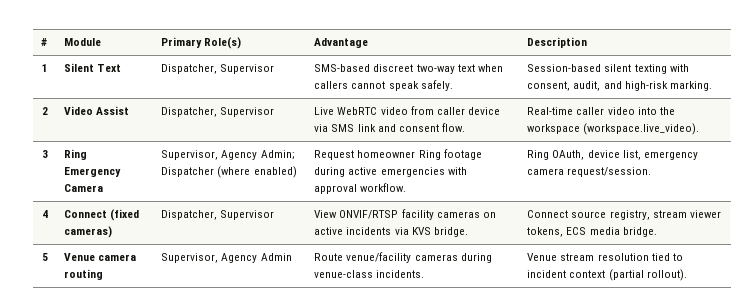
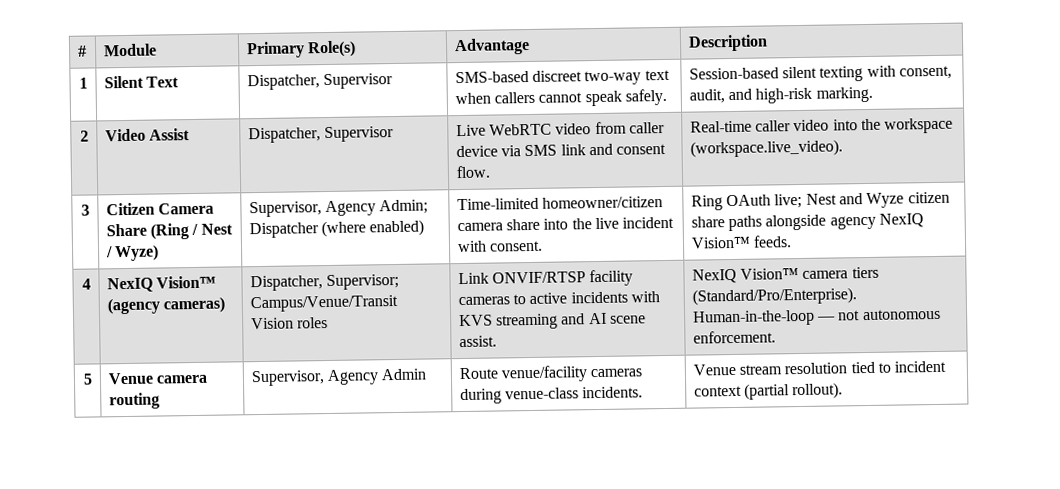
- 3 | Ring Emergency Camera | Supervisor, Agency Admin; Dispatcher (where enabled) | Request homeowner Ring footage during active emergencies with approval workflow. | Ring OAuth, device list, emergency camera request/session.
- 4 | Connect (fixed cameras) | Dispatcher, Supervisor | View ONVIF/RTSP facility cameras on active incidents via KVS bridge. | Connect source registry, stream viewer tokens, ECS media bridge.
+ 3 | Citizen Camera Share (Ring / Nest / Wyze) | Supervisor, Agency Admin; Dispatcher (where enabled) | Time-limited homeowner/citizen camera share into the live incident with consent. | Ring OAuth live; Nest and Wyze citizen share paths alongside agency NexIQ Vision™ feeds.
+ 4 | NexIQ Vision™ (agency cameras) | Dispatcher, Supervisor; Campus/Venue/Transit Vision roles | Link ONVIF/RTSP facility cameras to active incidents with KVS streaming and AI scene assist. | NexIQ Vision™ camera tiers (Standard/Pro/Enterprise). Human-in-the-loop — not autonomous enforcement.

